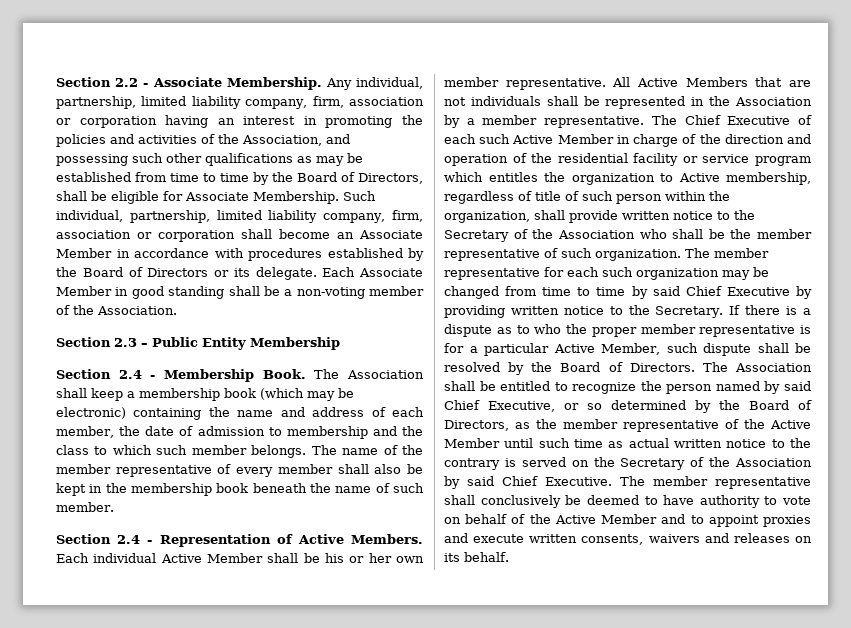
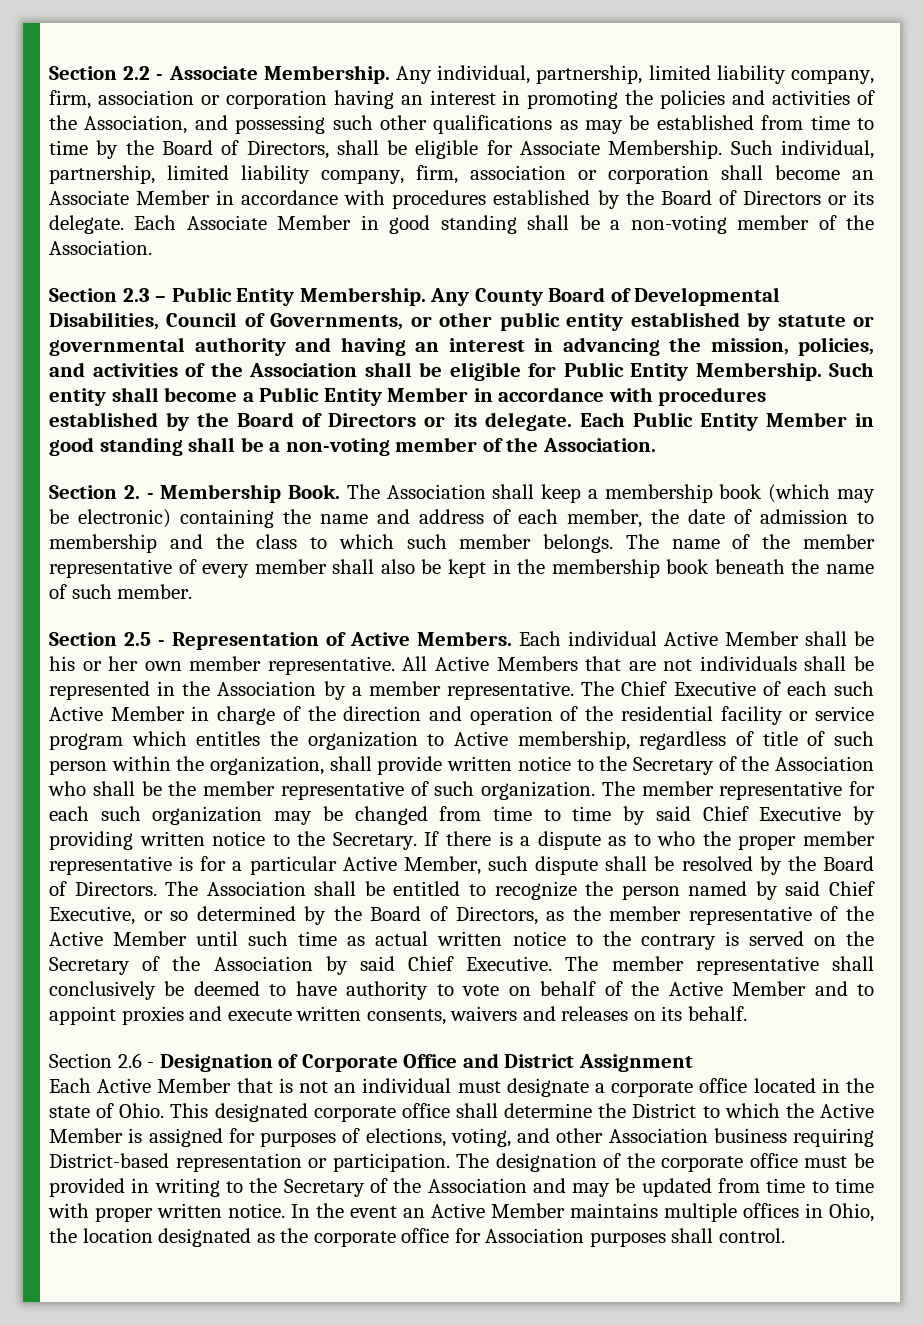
- Section 2.3 – Public Entity Membership
- Section 2.4 - Membership Book.
+ Section 2.3 – Public Entity Membership. Any County Board of Developmental Disabilities, Council of Governments, or other public entity established by statute or governmental authority and having an interest in advancing the mission, policies, and activities of the Association shall be eligible for Public Entity Membership. Such entity shall become a Public Entity Member in accordance with procedures established by the Board of Directors or its delegate. Each Public Entity Member in good standing shall be a non-voting member of the Association.
+ Section 2. - Membership Book.
- Section 2.4 - Representation of Active Members.
+ Section 2.5 - Representation of Active Members.
+ Section 2.6 - Designation of Corporate Office and District Assignment
+ Each Active Member that is not an individual must designate a corporate office located in the state of Ohio. This designated corporate office shall determine the District to which the Active Member is assigned for purposes of elections, voting, and other Association business requiring District-based representation or participation. The designation of the corporate office must be provided in writing to the Secretary of the Association and may be updated from time to time with proper written notice. In the event an Active Member maintains multiple offices in Ohio, the location designated as the corporate office for Association purposes shall control.

